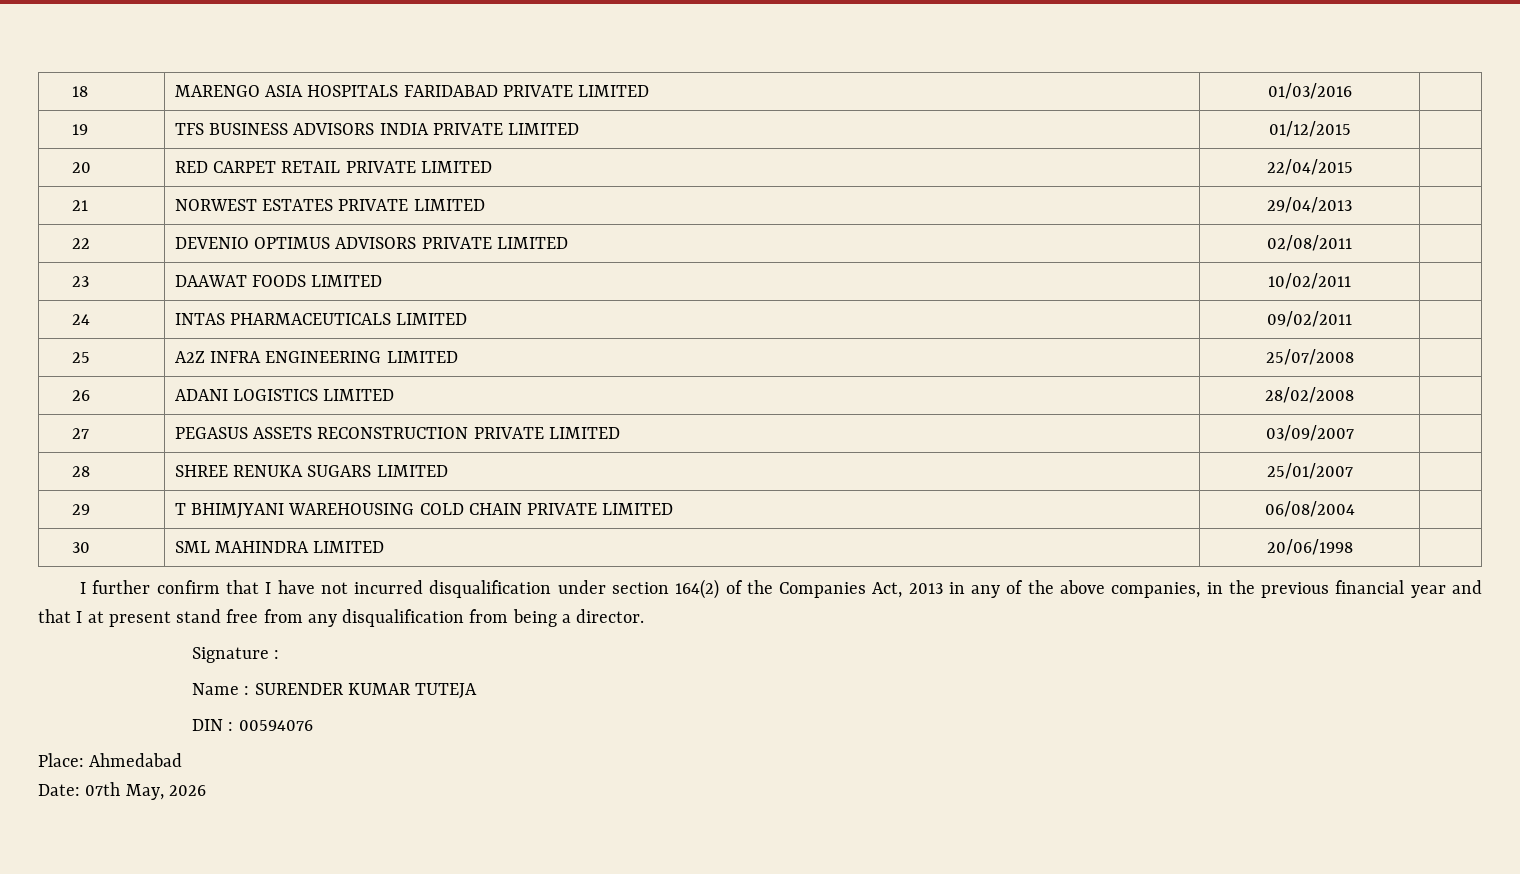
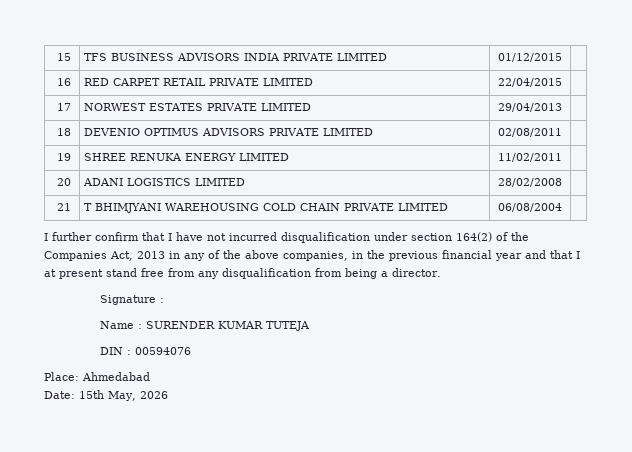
- 18 | MARENGO ASIA HOSPITALS FARIDABAD PRIVATE LIMITED | 01/03/2016 |
- 19 | TFS BUSINESS ADVISORS INDIA PRIVATE LIMITED | 01/12/2015 |
+ 15 | TFS BUSINESS ADVISORS INDIA PRIVATE LIMITED | 01/12/2015 |
- 20 | RED CARPET RETAIL PRIVATE LIMITED | 22/04/2015 |
+ 16 | RED CARPET RETAIL PRIVATE LIMITED | 22/04/2015 |
- 21 | NORWEST ESTATES PRIVATE LIMITED | 29/04/2013 |
+ 17 | NORWEST ESTATES PRIVATE LIMITED | 29/04/2013 |
- 22 | DEVENIO OPTIMUS ADVISORS PRIVATE LIMITED | 02/08/2011 |
+ 18 | DEVENIO OPTIMUS ADVISORS PRIVATE LIMITED | 02/08/2011 |
- 23 | DAAWAT FOODS LIMITED | 10/02/2011 |
- 24 | INTAS PHARMACEUTICALS LIMITED | 09/02/2011 |
- 25 | A2Z INFRA ENGINEERING LIMITED | 25/07/2008 |
- 26 | ADANI LOGISTICS LIMITED | 28/02/2008 |
- 27 | PEGASUS ASSETS RECONSTRUCTION PRIVATE LIMITED | 03/09/2007 |
- 28 | SHREE RENUKA SUGARS LIMITED | 25/01/2007 |
- 29 | T BHIMJYANI WAREHOUSING COLD CHAIN PRIVATE LIMITED | 06/08/2004 |
+ 19 | SHREE RENUKA ENERGY LIMITED | 11/02/2011 |
+ 20 | ADANI LOGISTICS LIMITED | 28/02/2008 |
+ 21 | T BHIMJYANI WAREHOUSING COLD CHAIN PRIVATE LIMITED | 06/08/2004 |
- 30 | SML MAHINDRA LIMITED | 20/06/1998 |
- Date: 07th May, 2026
+ Date: 15th May, 2026

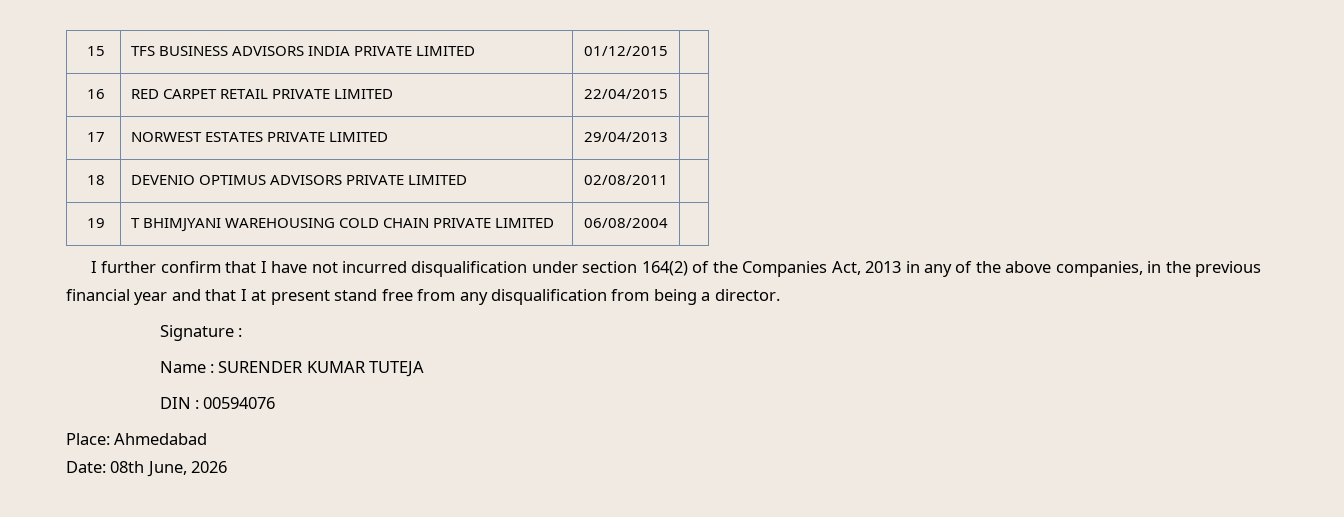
- 19 | SHREE RENUKA ENERGY LIMITED | 11/02/2011 |
- 20 | ADANI LOGISTICS LIMITED | 28/02/2008 |
- 21 | T BHIMJYANI WAREHOUSING COLD CHAIN PRIVATE LIMITED | 06/08/2004 |
+ 19 | T BHIMJYANI WAREHOUSING COLD CHAIN PRIVATE LIMITED | 06/08/2004 |
- Date: 15th May, 2026
+ Date: 08th June, 2026

